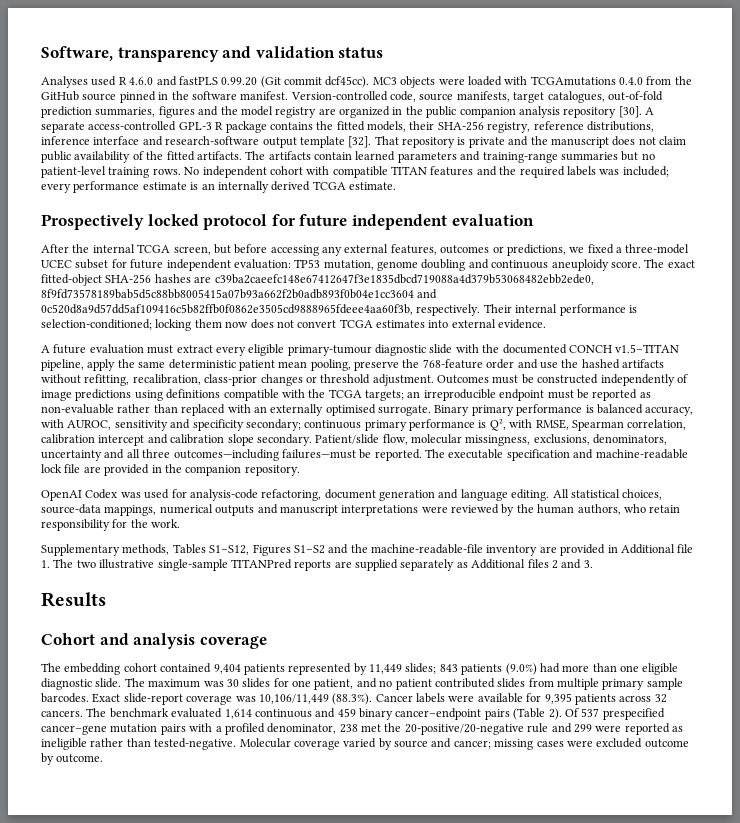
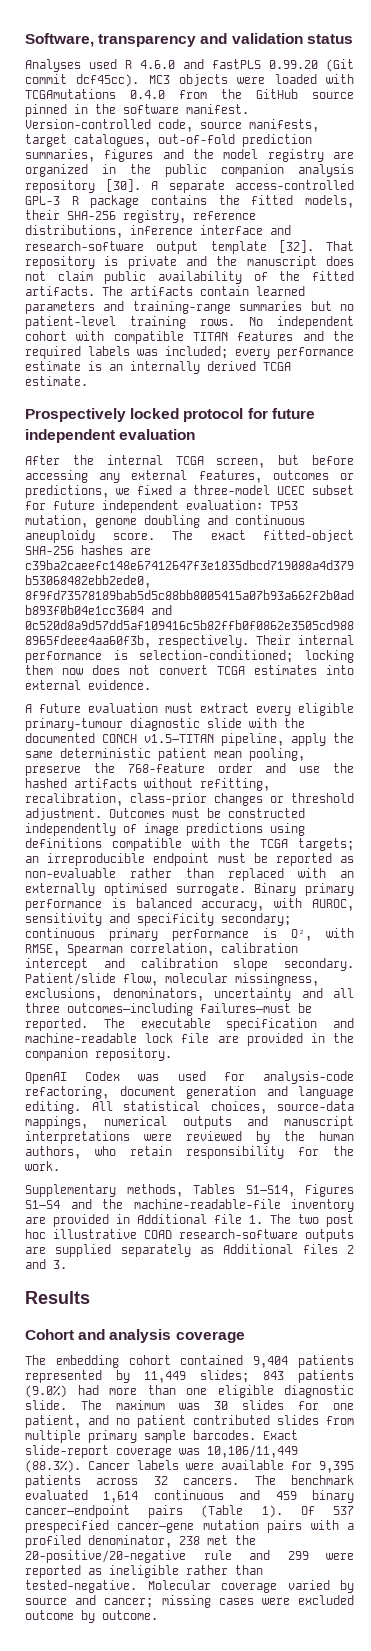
- Supplementary methods, Tables S1–S12, Figures S1–S2 and the machine-readable-file inventory are provided in Additional file 1. The two illustrative single-sample TITANPred reports are supplied separately as Additional files 2 and 3.
+ Supplementary methods, Tables S1–S14, Figures S1–S4 and the machine-readable-file inventory are provided in Additional file 1. The two post hoc illustrative COAD research-software outputs are supplied separately as Additional files 2 and 3.
- The benchmark evaluated 1,614 continuous and 459 binary cancer–endpoint pairs (Table 2).
+ The benchmark evaluated 1,614 continuous and 459 binary cancer–endpoint pairs (Table 1).

